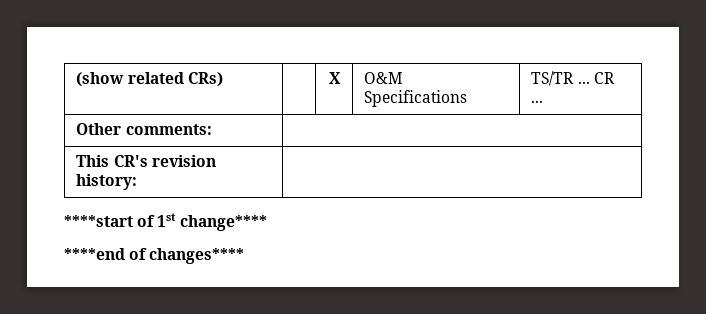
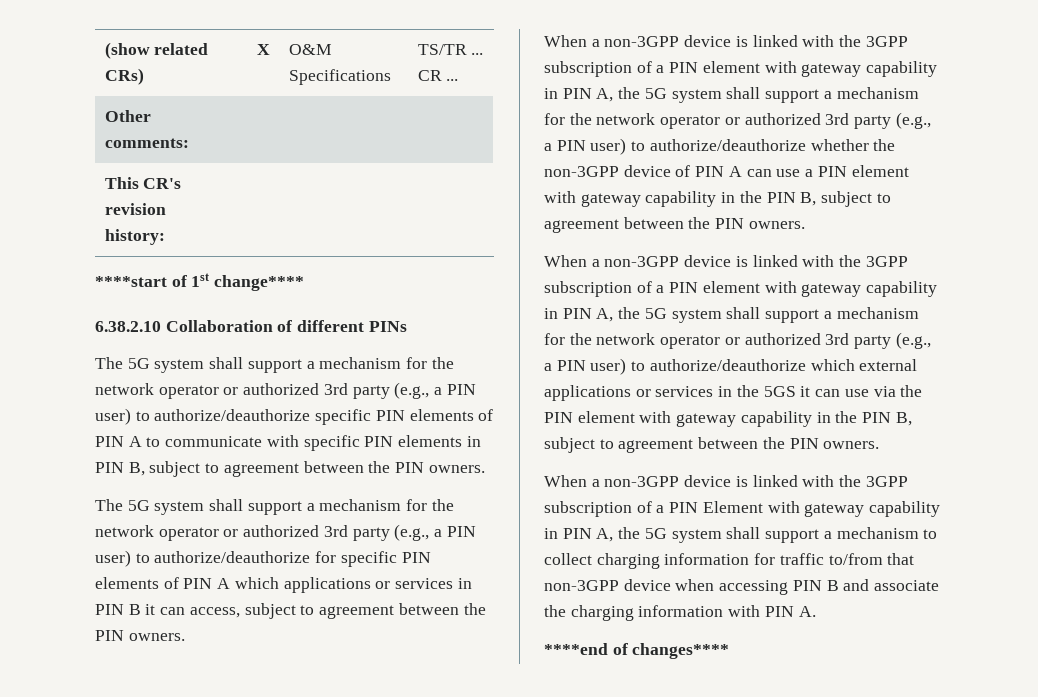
+ 6.38.2.10 Collaboration of different PINs
+ The 5G system shall support a mechanism for the network operator or authorized 3rd party (e.g., a PIN user) to authorize/deauthorize specific PIN elements of PIN A to communicate with specific PIN elements in PIN B, subject to agreement between the PIN owners.
+ The 5G system shall support a mechanism for the network operator or authorized 3rd party (e.g., a PIN user) to authorize/deauthorize for specific PIN elements of PIN A which applications or services in PIN B it can access, subject to agreement between the PIN owners.
+ When a non-3GPP device is linked with the 3GPP subscription of a PIN element with gateway capability in PIN A, the 5G system shall support a mechanism for the network operator or authorized 3rd party (e.g., a PIN user) to authorize/deauthorize whether the non-3GPP device of PIN A can use a PIN element with gateway capability in the PIN B, subject to agreement between the PIN owners.
+ When a non-3GPP device is linked with the 3GPP subscription of a PIN element with gateway capability in PIN A, the 5G system shall support a mechanism for the network operator or authorized 3rd party (e.g., a PIN user) to authorize/deauthorize which external applications or services in the 5GS it can use via the PIN element with gateway capability in the PIN B, subject to agreement between the PIN owners.
+ When a non-3GPP device is linked with the 3GPP subscription of a PIN Element with gateway capability in PIN A, the 5G system shall support a mechanism to collect charging information for traffic to/from that non-3GPP device when accessing PIN B and associate the charging information with PIN A.

